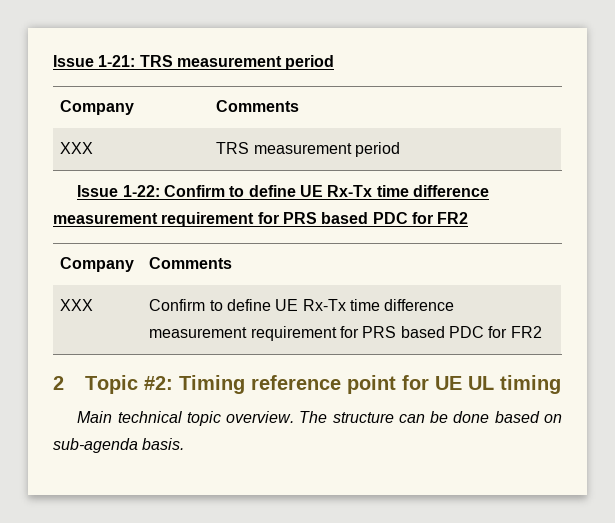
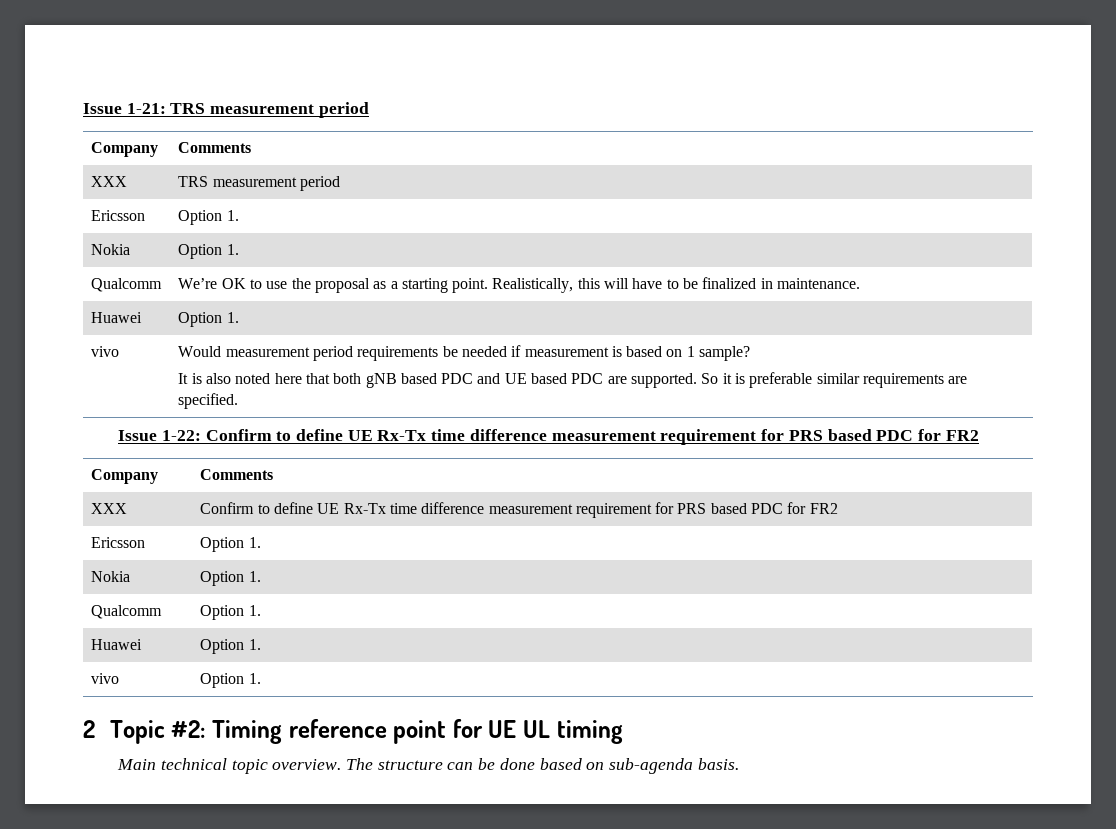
  XXX | TRS measurement period
+ Ericsson | Option 1.
+ Nokia | Option 1.
+ Qualcomm | We’re OK to use the proposal as a starting point. Realistically, this will have to be finalized in maintenance.
+ Huawei | Option 1.
+ vivo | Would measurement period requirements be needed if measurement is based on 1 sample?
+ It is also noted here that both gNB based PDC and UE based PDC are supported. So it is preferable similar requirements are specified.
  XXX | Confirm to define UE Rx-Tx time difference measurement requirement for PRS based PDC for FR2
+ Ericsson | Option 1.
+ Nokia | Option 1.
+ Qualcomm | Option 1.
+ Huawei | Option 1.
+ vivo | Option 1.

